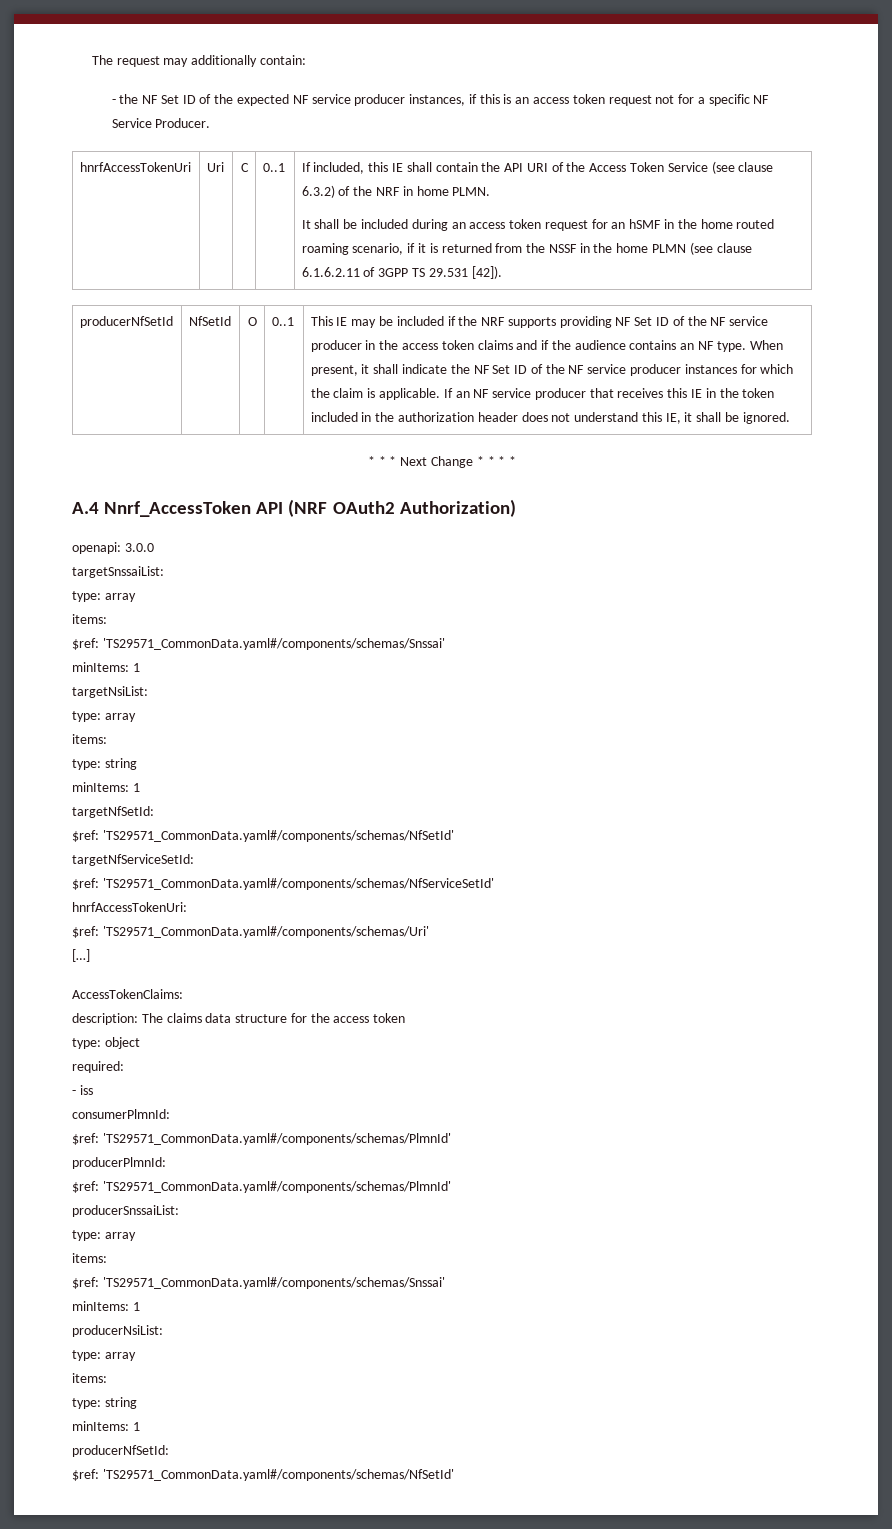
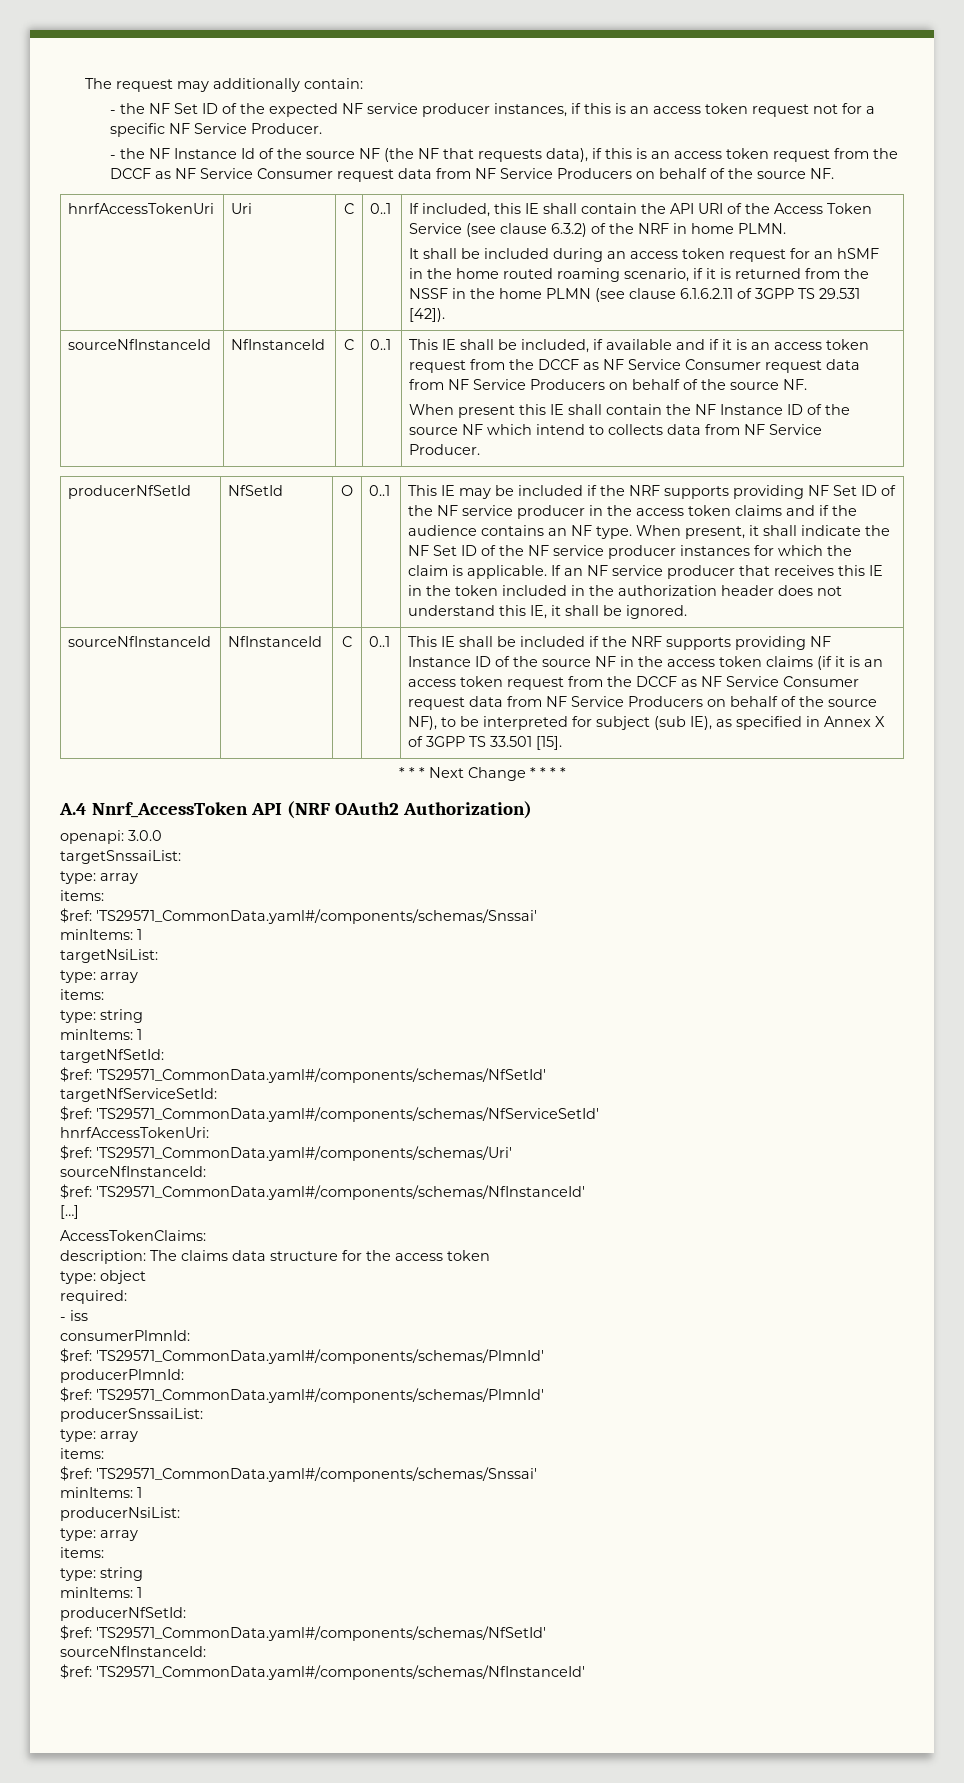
+ - the NF Instance Id of the source NF (the NF that requests data), if this is an access token request from the DCCF as NF Service Consumer request data from NF Service Producers on behalf of the source NF.
+ sourceNfInstanceId | NfInstanceId | C | 0..1 | This IE shall be included, if available and if it is an access token request from the DCCF as NF Service Consumer request data from NF Service Producers on behalf of the source NF.
+ When present this IE shall contain the NF Instance ID of the source NF which intend to collects data from NF Service Producer.
+ sourceNfInstanceId | NfInstanceId | C | 0..1 | This IE shall be included if the NRF supports providing NF Instance ID of the source NF in the access token claims (if it is an access token request from the DCCF as NF Service Consumer request data from NF Service Producers on behalf of the source NF), to be interpreted for subject (sub IE), as specified in Annex X of 3GPP TS 33.501 [15].
  $ref: 'TS29571_CommonData.yaml#/components/schemas/Uri'
+ sourceNfInstanceId:
+ $ref: 'TS29571_CommonData.yaml#/components/schemas/NfInstanceId'
  producerNfSetId:
  $ref: 'TS29571_CommonData.yaml#/components/schemas/NfSetId'
+ sourceNfInstanceId:
+ $ref: 'TS29571_CommonData.yaml#/components/schemas/NfInstanceId'

